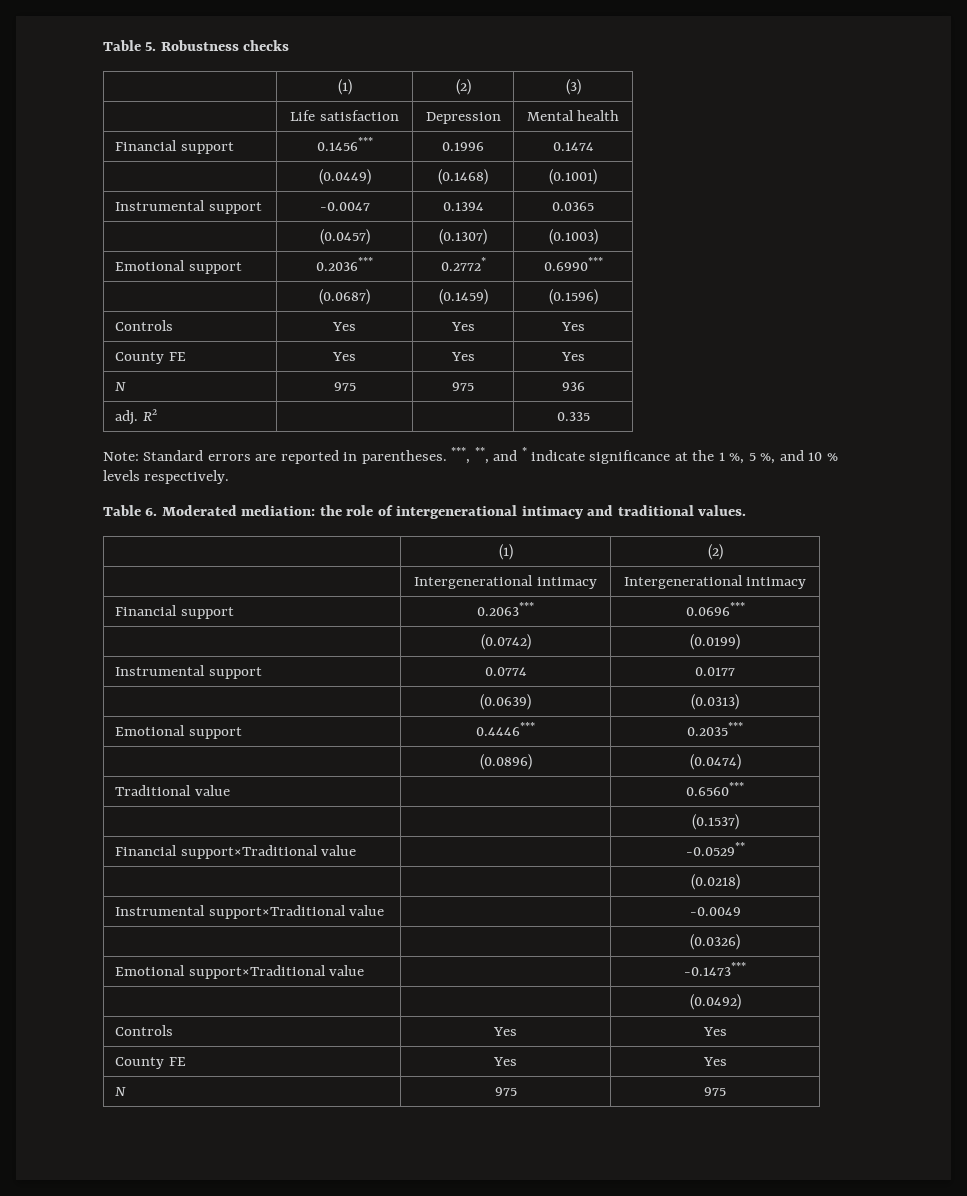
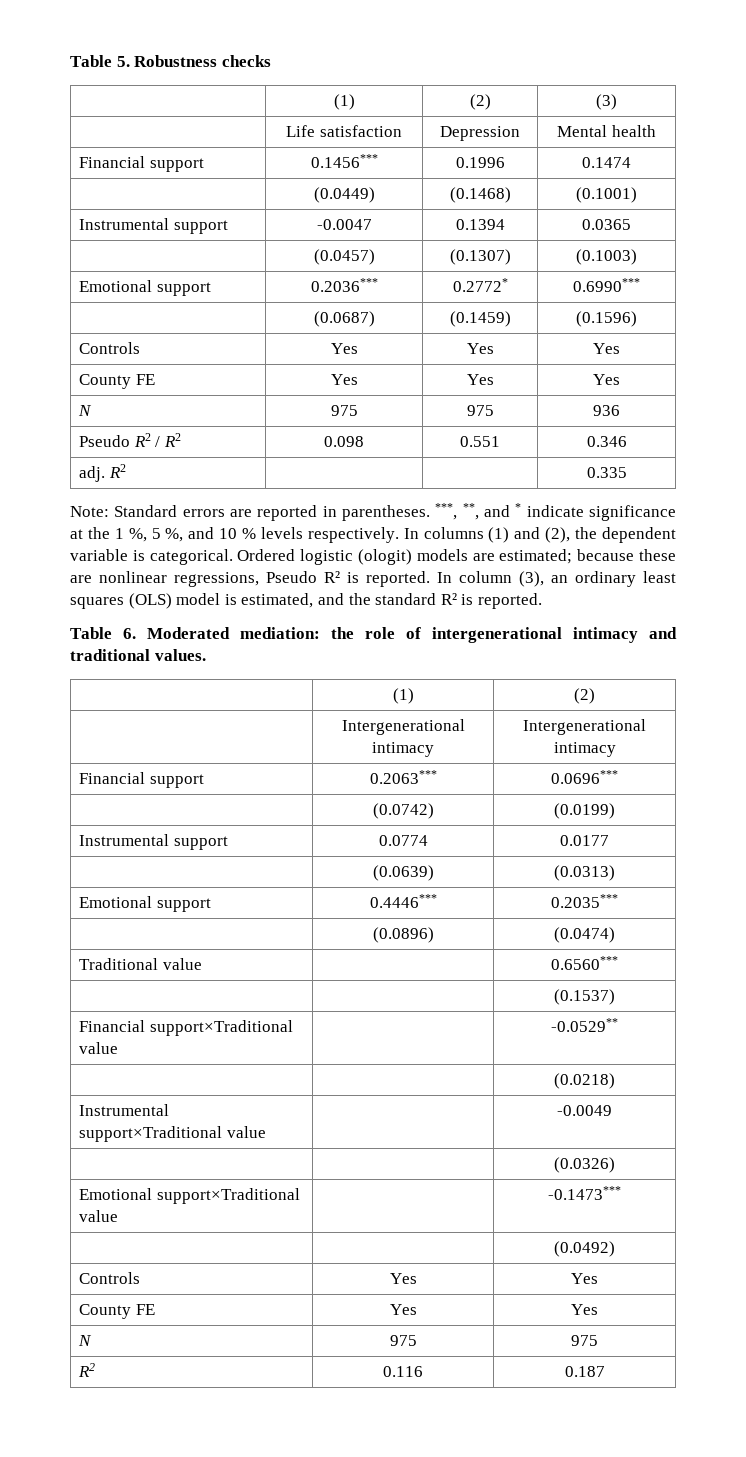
+ Pseudo R2 / R2 | 0.098 | 0.551 | 0.346
+ In columns (1) and (2), the dependent variable is categorical. Ordered logistic (ologit) models are estimated; because these are nonlinear regressions, Pseudo R² is reported. In column (3), an ordinary least squares (OLS) model is estimated, and the standard R² is reported.
+ R2 | 0.116 | 0.187

